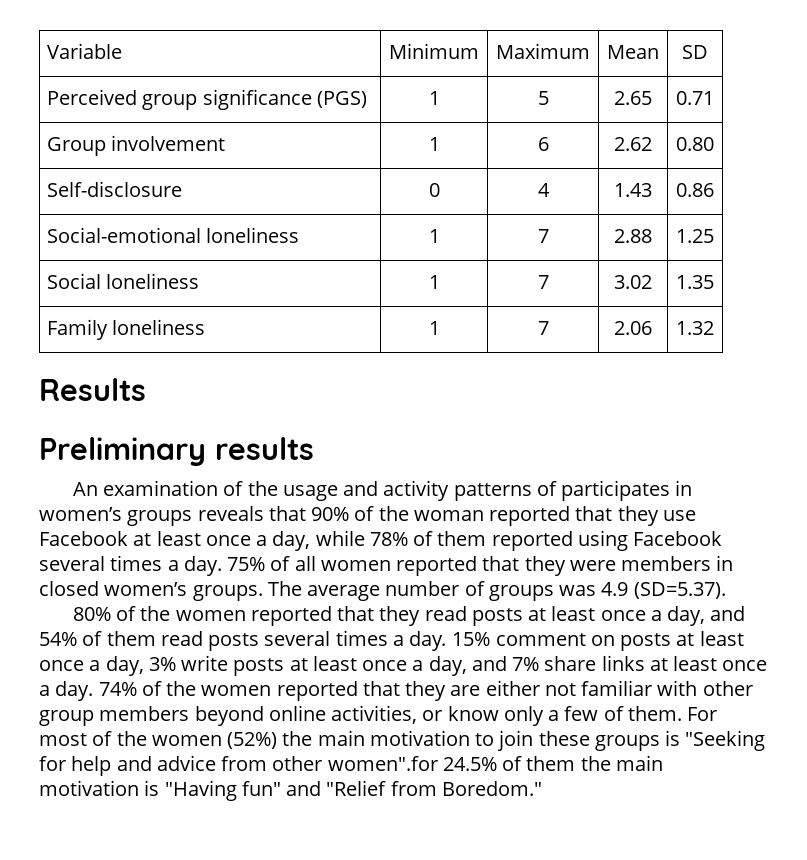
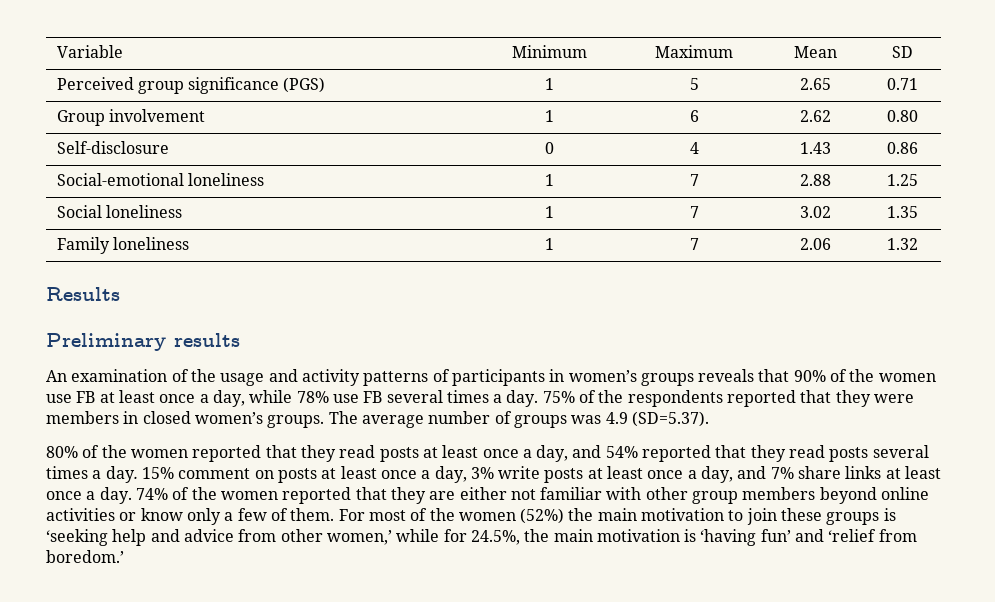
- An examination of the usage and activity patterns of participates in women’s groups reveals that 90% of the woman reported that they use Facebook at least once a day, while 78% of them reported using Facebook several times a day.
+ An examination of the usage and activity patterns of participants in women’s groups reveals that 90% of the women use FB at least once a day, while 78% use FB several times a day.
- 75% of all women reported that they were members in closed women’s groups.
+ 75% of the respondents reported that they were members in closed women’s groups.
- 80% of the women reported that they read posts at least once a day, and 54% of them read posts several times a day.
+ 80% of the women reported that they read posts at least once a day, and 54% reported that they read posts several times a day.
- 74% of the women reported that they are either not familiar with other group members beyond online activities, or know only a few of them.
+ 74% of the women reported that they are either not familiar with other group members beyond online activities or know only a few of them.
- For most of the women (52%) the main motivation to join these groups is "Seeking for help and advice from other women".for 24.5% of them the main motivation is "Having fun" and "Relief from Boredom."
+ For most of the women (52%) the main motivation to join these groups is ‘seeking help and advice from other women,’ while for 24.5%, the main motivation is ‘having fun’ and ‘relief from boredom.’

